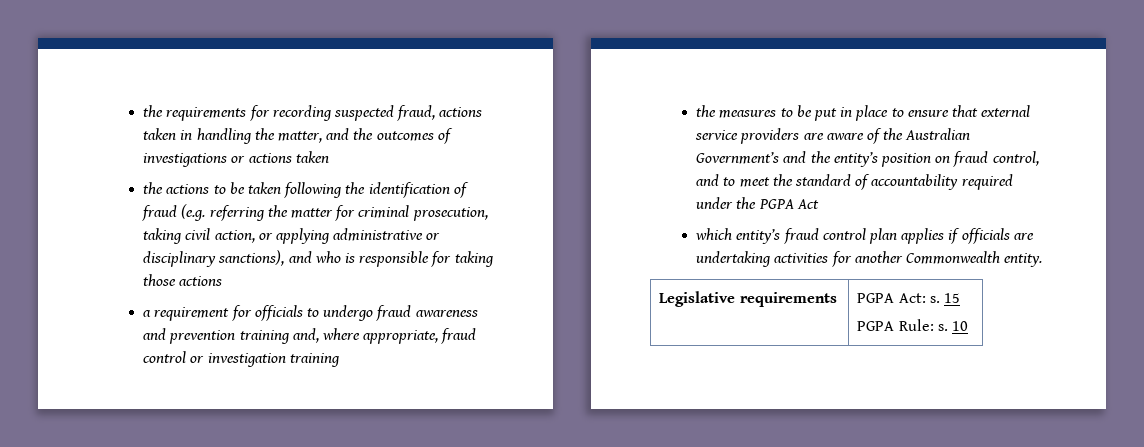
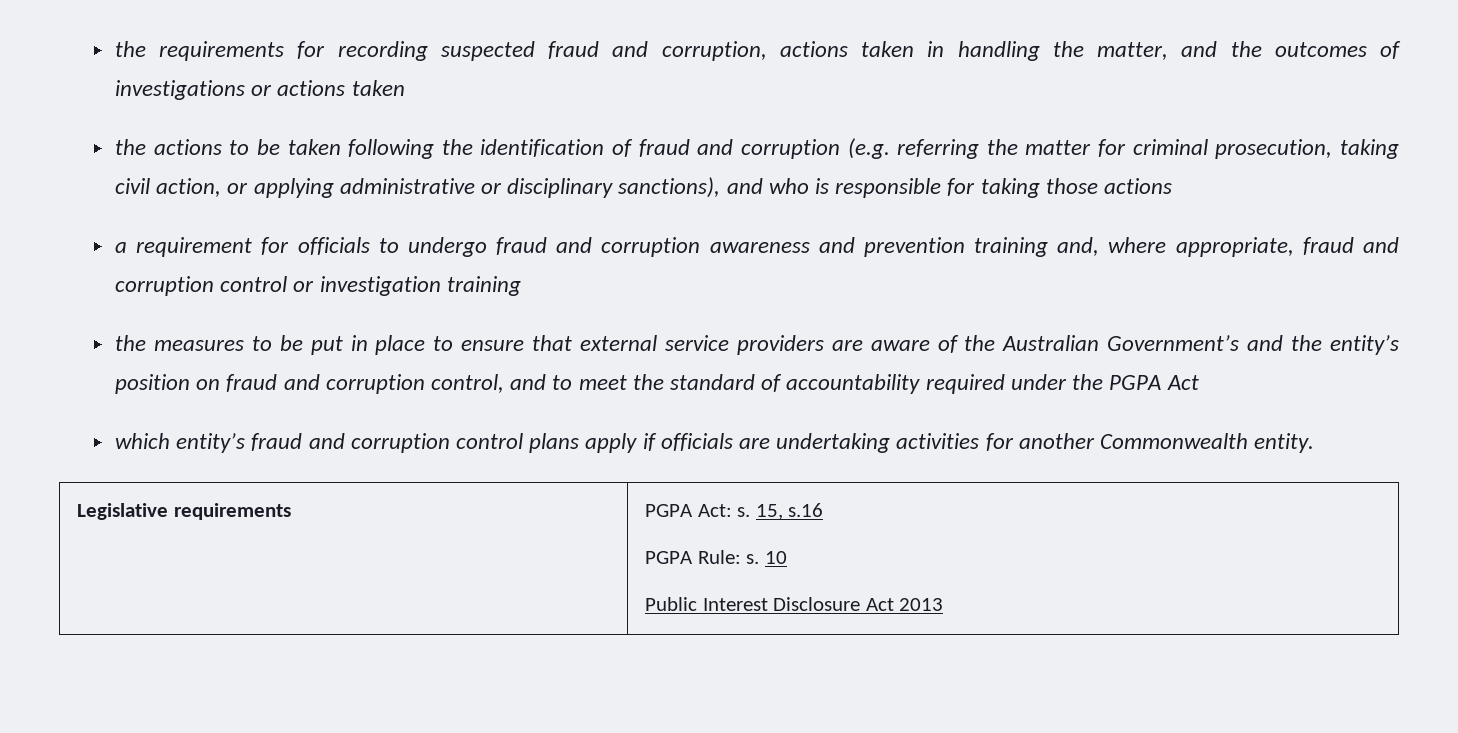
- the requirements for recording suspected fraud, actions taken in handling the matter, and the outcomes of investigations or actions taken
+ the requirements for recording suspected fraud and corruption, actions taken in handling the matter, and the outcomes of investigations or actions taken
- the actions to be taken following the identification of fraud (e.g. referring the matter for criminal prosecution, taking civil action, or applying administrative or disciplinary sanctions), and who is responsible for taking those actions
+ the actions to be taken following the identification of fraud and corruption (e.g. referring the matter for criminal prosecution, taking civil action, or applying administrative or disciplinary sanctions), and who is responsible for taking those actions
- a requirement for officials to undergo fraud awareness and prevention training and, where appropriate, fraud control or investigation training
+ a requirement for officials to undergo fraud and corruption awareness and prevention training and, where appropriate, fraud and corruption control or investigation training
- the measures to be put in place to ensure that external service providers are aware of the Australian Government’s and the entity’s position on fraud control, and to meet the standard of accountability required under the PGPA Act
+ the measures to be put in place to ensure that external service providers are aware of the Australian Government’s and the entity’s position on fraud and corruption control, and to meet the standard of accountability required under the PGPA Act
- which entity’s fraud control plan applies if officials are undertaking activities for another Commonwealth entity.
+ which entity’s fraud and corruption control plans apply if officials are undertaking activities for another Commonwealth entity.
- Legislative requirements | PGPA Act: s. 15
+ Legislative requirements | PGPA Act: s. 15, s.16
  PGPA Rule: s. 10
+ Public Interest Disclosure Act 2013

